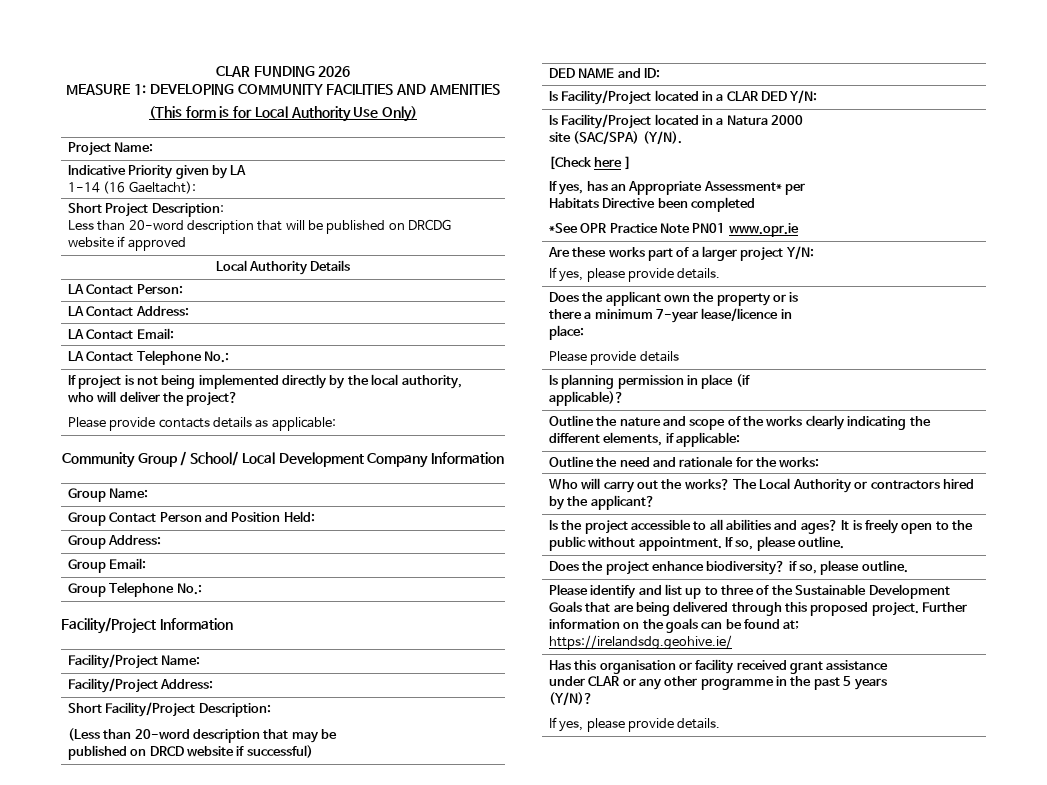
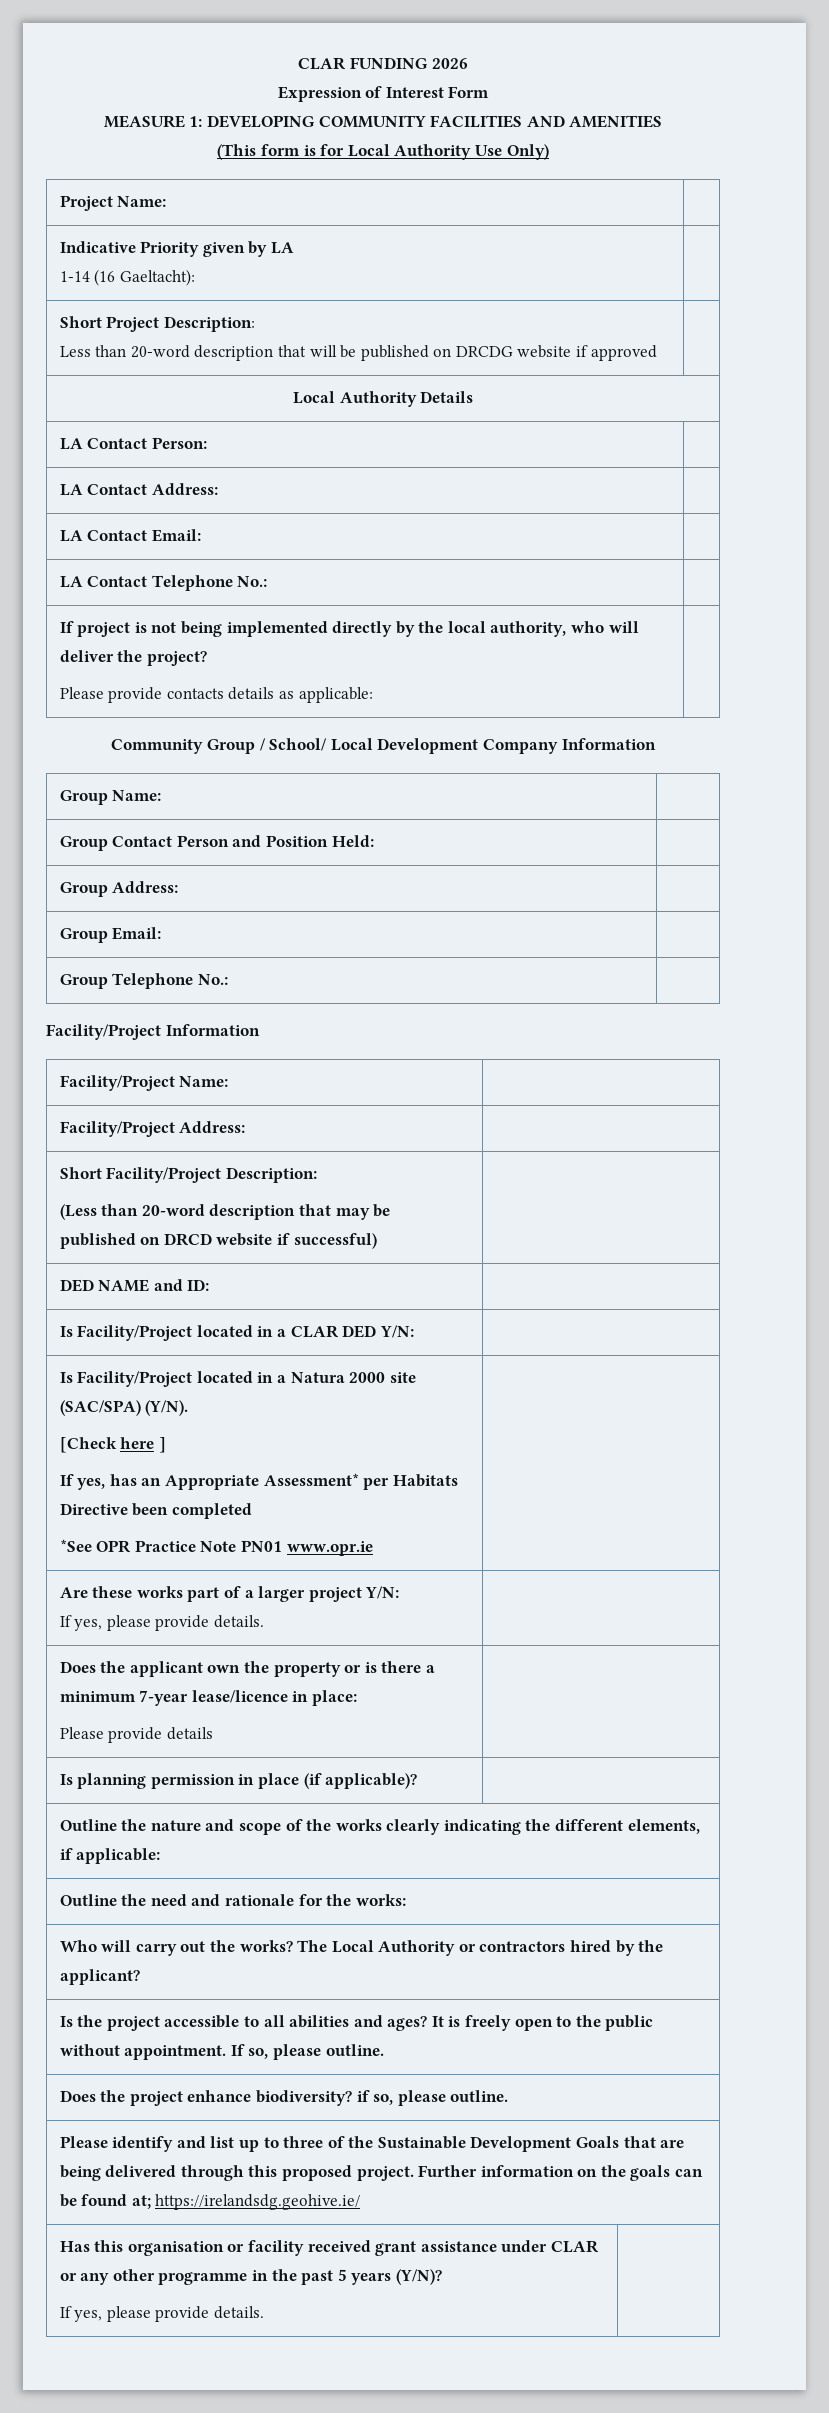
+ Expression of Interest Form

